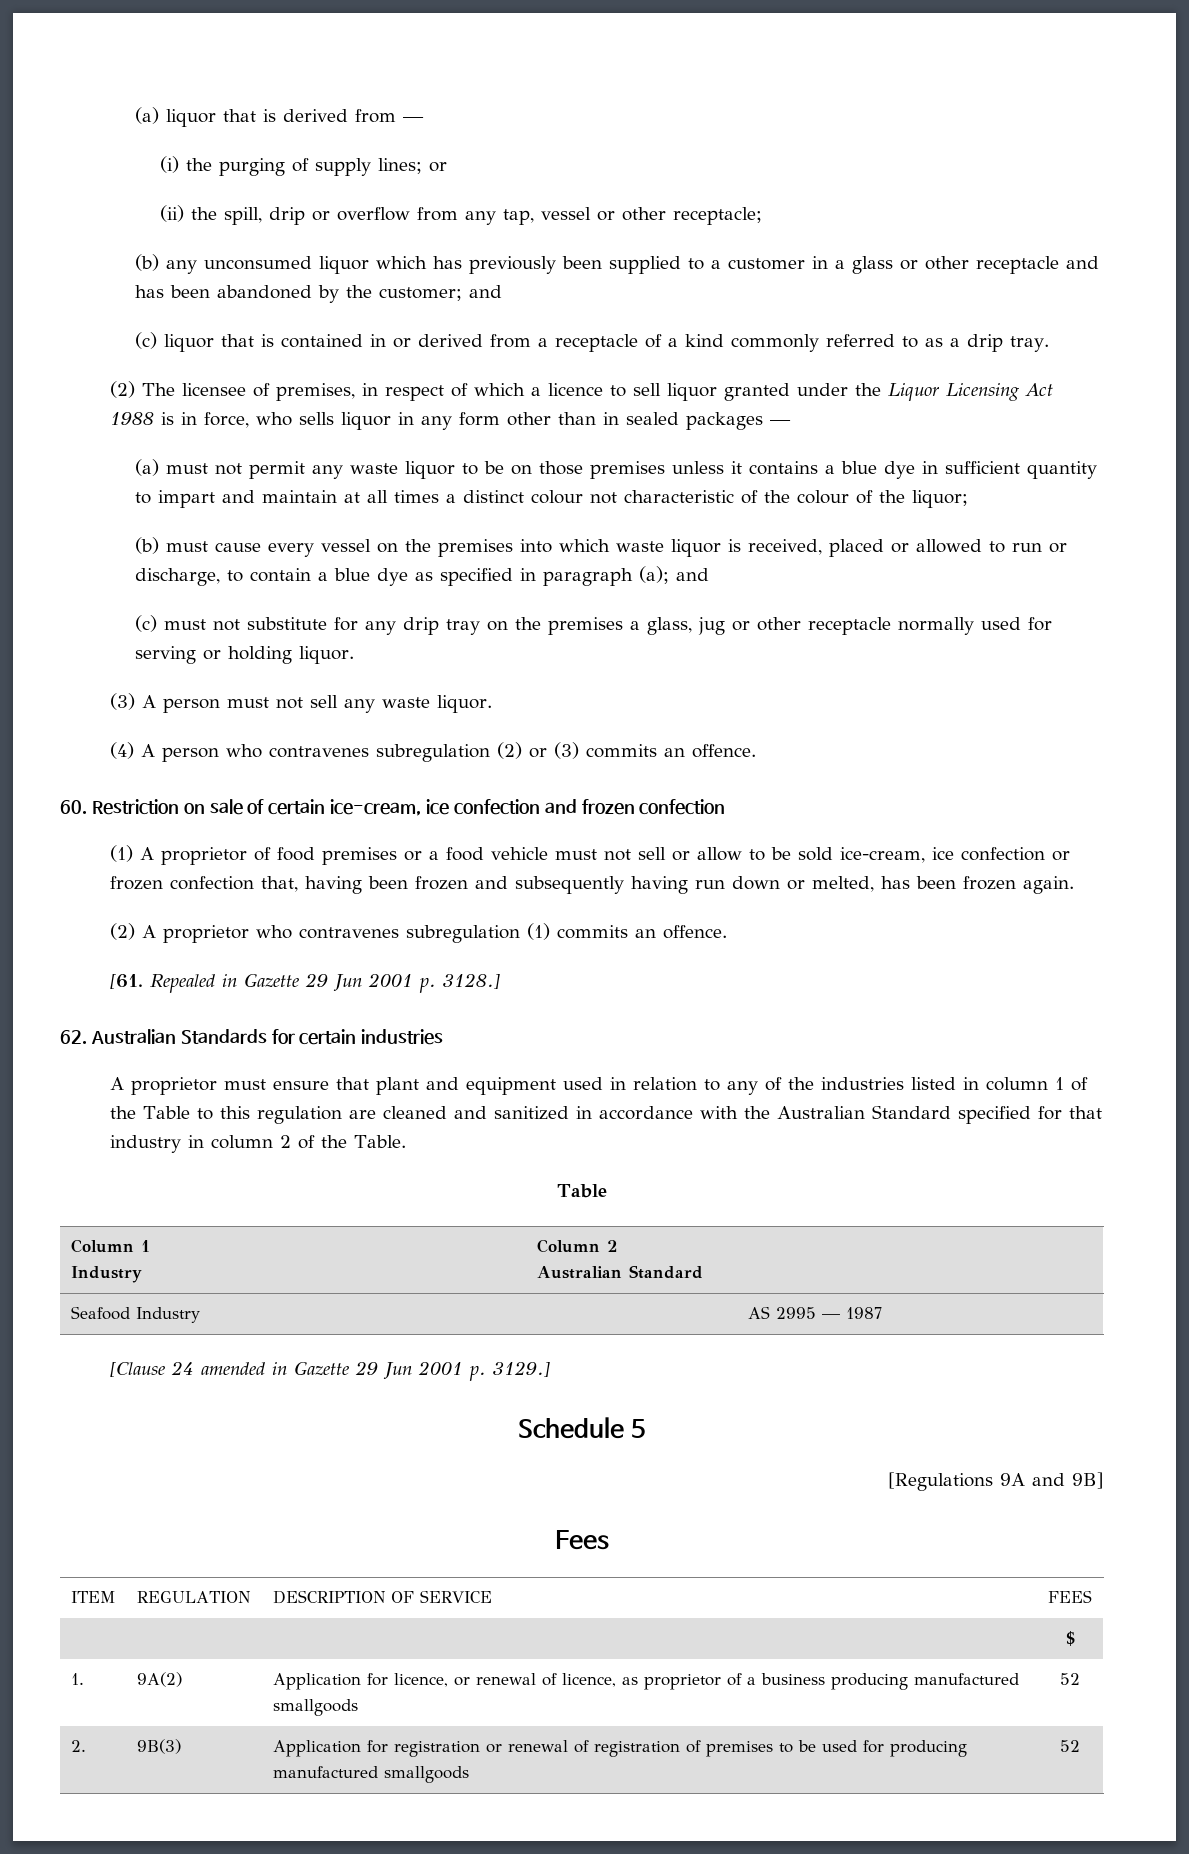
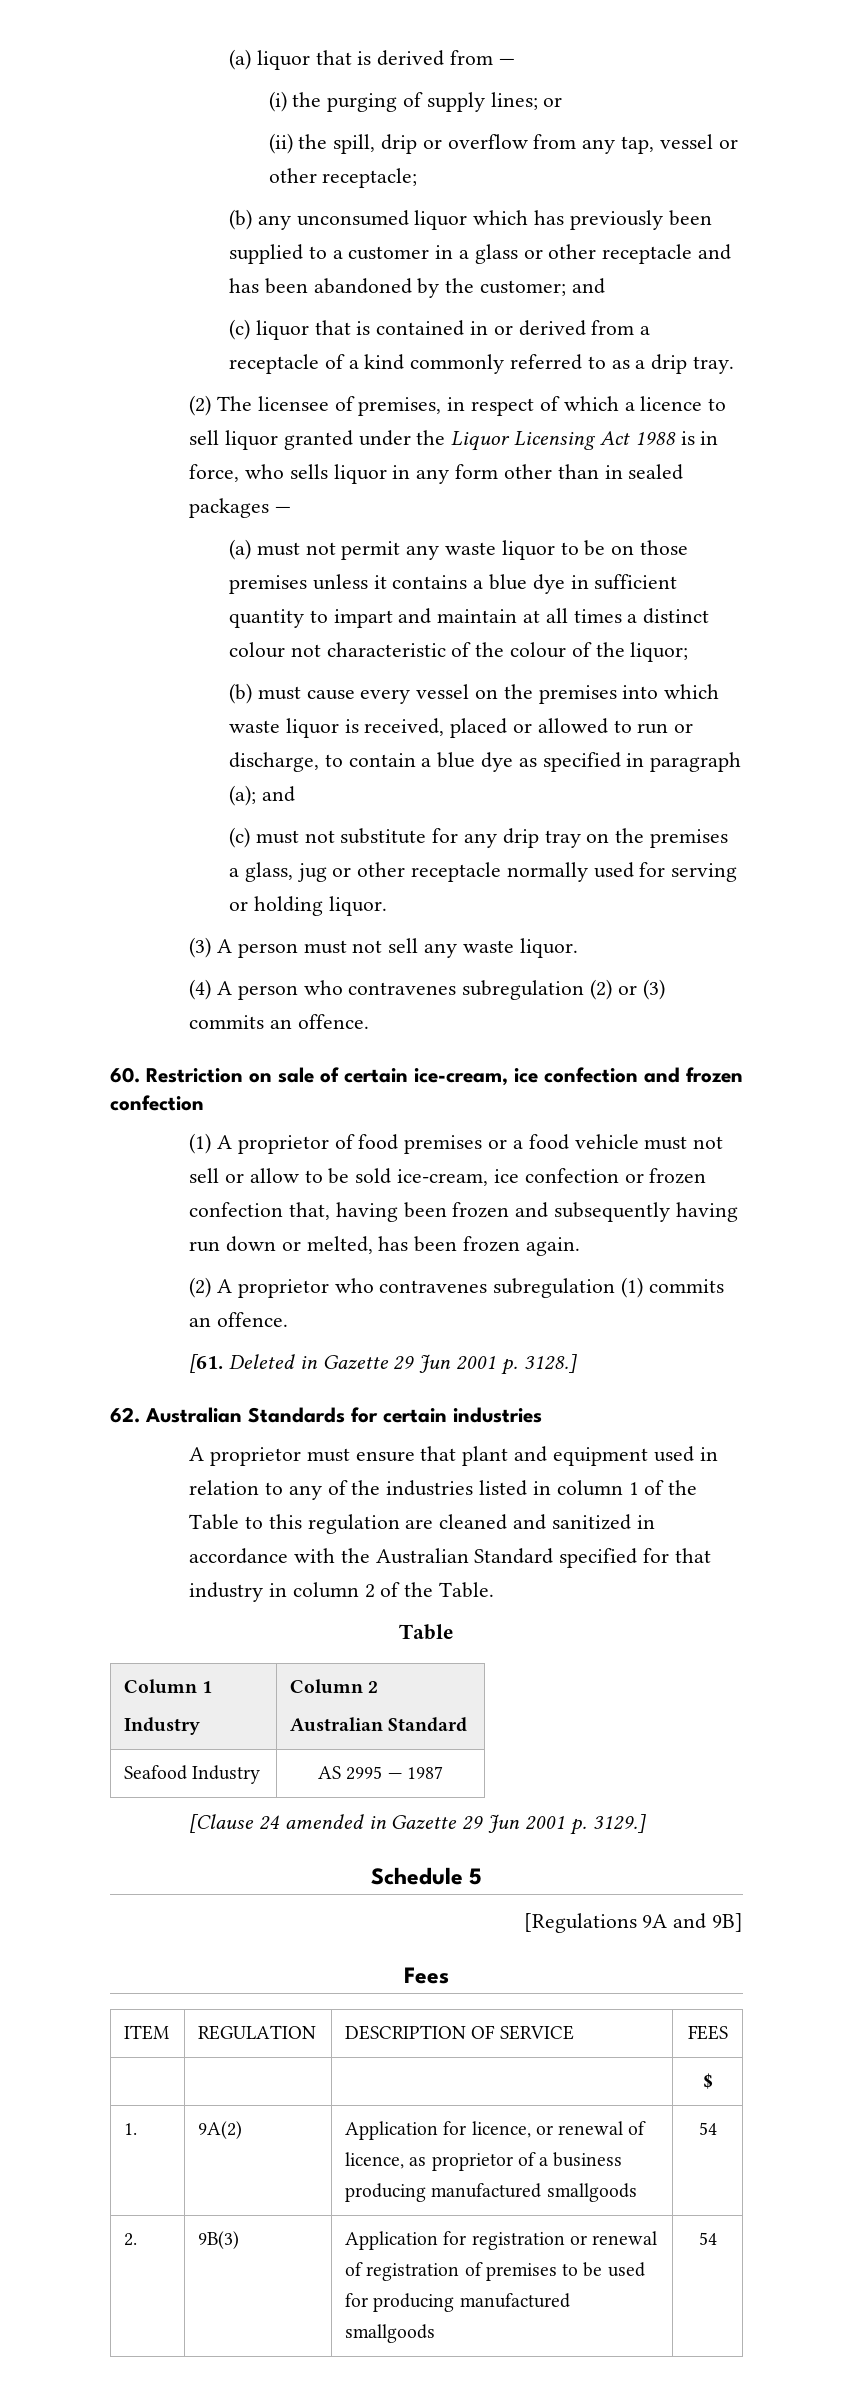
- [61. Repealed in Gazette 29 Jun 2001 p. 3128.]
+ [61. Deleted in Gazette 29 Jun 2001 p. 3128.]
- 1. | 9A(2) | Application for licence, or renewal of licence, as proprietor of a business producing manufactured smallgoods | 52
+ 1. | 9A(2) | Application for licence, or renewal of licence, as proprietor of a business producing manufactured smallgoods | 54
- 2. | 9B(3) | Application for registration or renewal of registration of premises to be used for producing manufactured smallgoods | 52
+ 2. | 9B(3) | Application for registration or renewal of registration of premises to be used for producing manufactured smallgoods | 54

